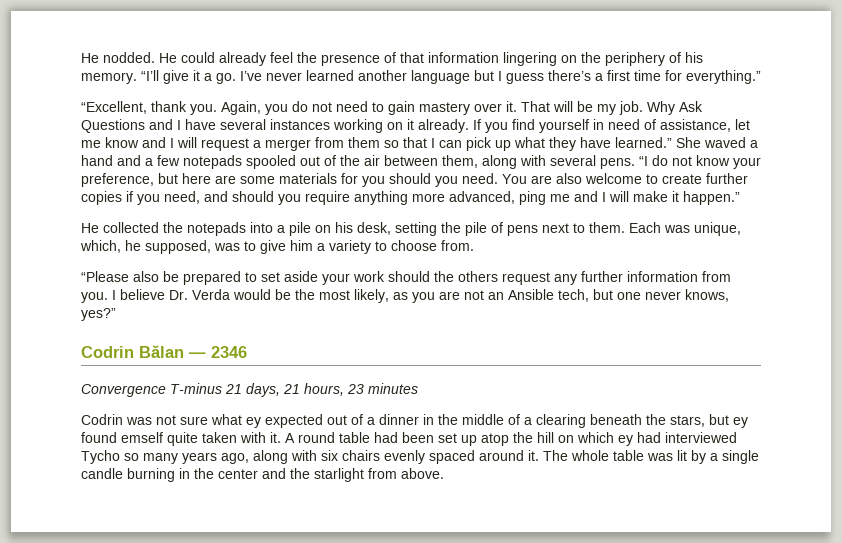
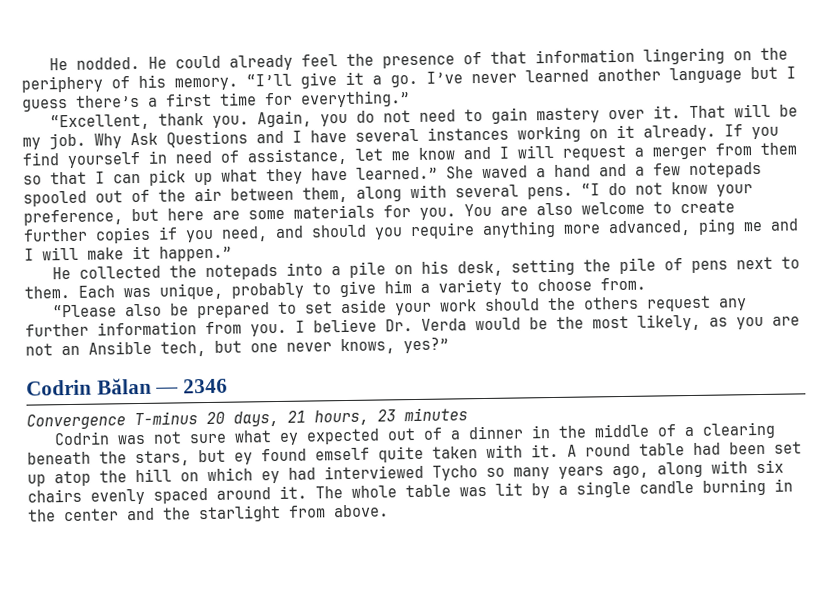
- “I do not know your preference, but here are some materials for you should you need.
+ “I do not know your preference, but here are some materials for you.
- Each was unique, which, he supposed, was to give him a variety to choose from.
+ Each was unique, probably to give him a variety to choose from.
- Convergence T-minus 21 days, 21 hours, 23 minutes
+ Convergence T-minus 20 days, 21 hours, 23 minutes

